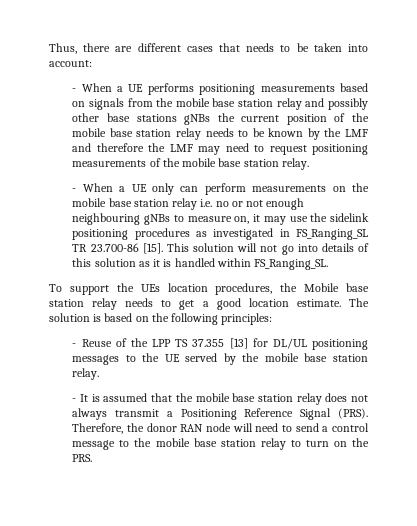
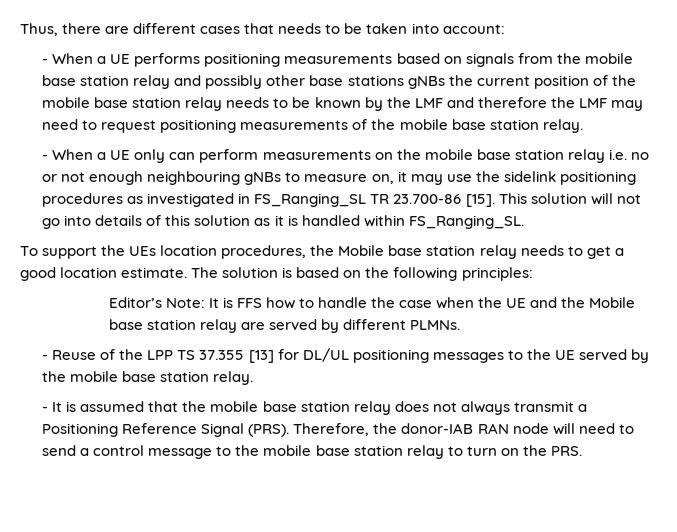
+ Editor’s Note: It is FFS how to handle the case when the UE and the Mobile base station relay are served by different PLMNs.
- Therefore, the donor RAN node will need to send a control message to the mobile base station relay to turn on the PRS.
+ Therefore, the donor-IAB RAN node will need to send a control message to the mobile base station relay to turn on the PRS.

